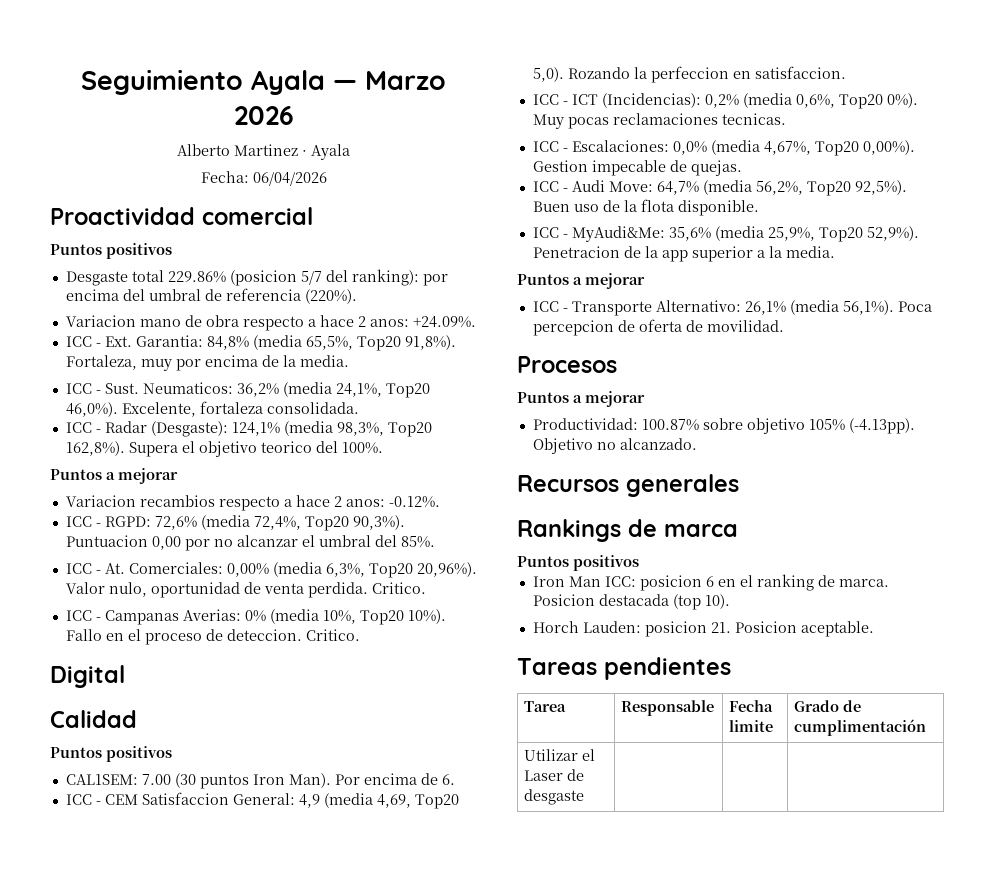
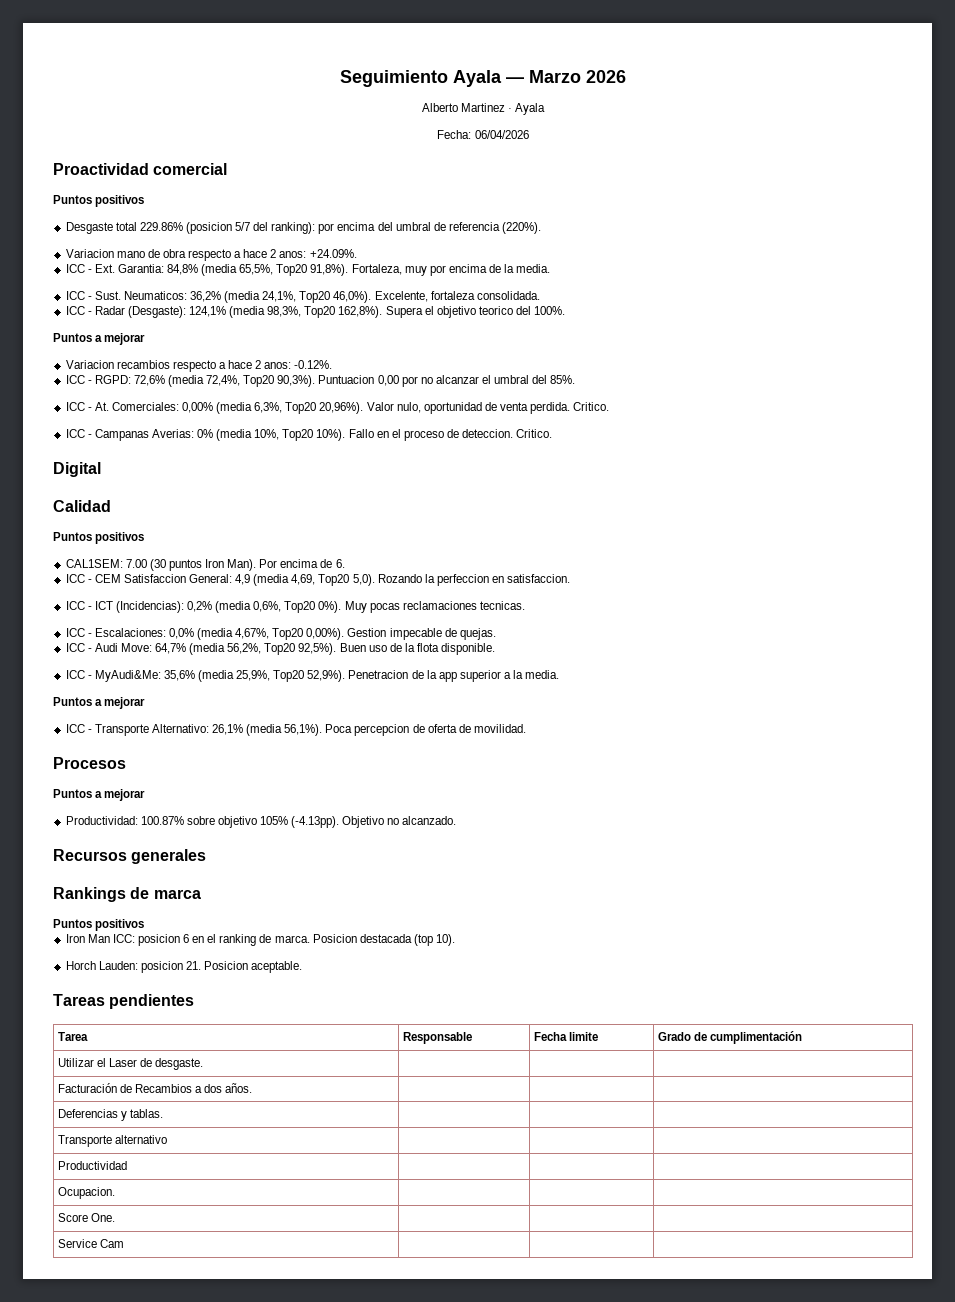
- Utilizar el Laser de desgaste | | |
+ Utilizar el Laser de desgaste. | | |
+ Facturación de Recambios a dos años. | | |
+ Deferencias y tablas. | | |
+ Transporte alternativo | | |
+ Productividad | | |
+ Ocupacion. | | |
+ Score One. | | |
+ Service Cam | | |

